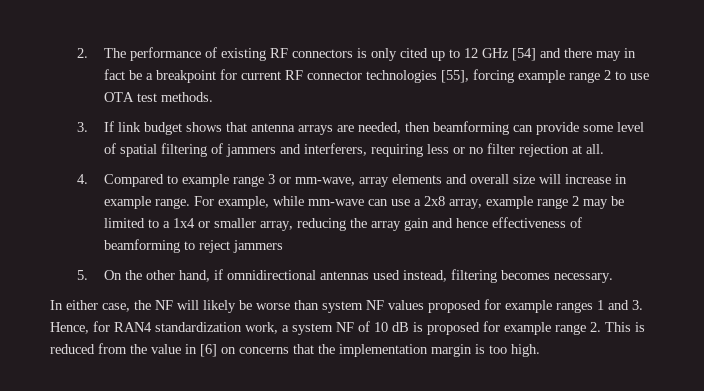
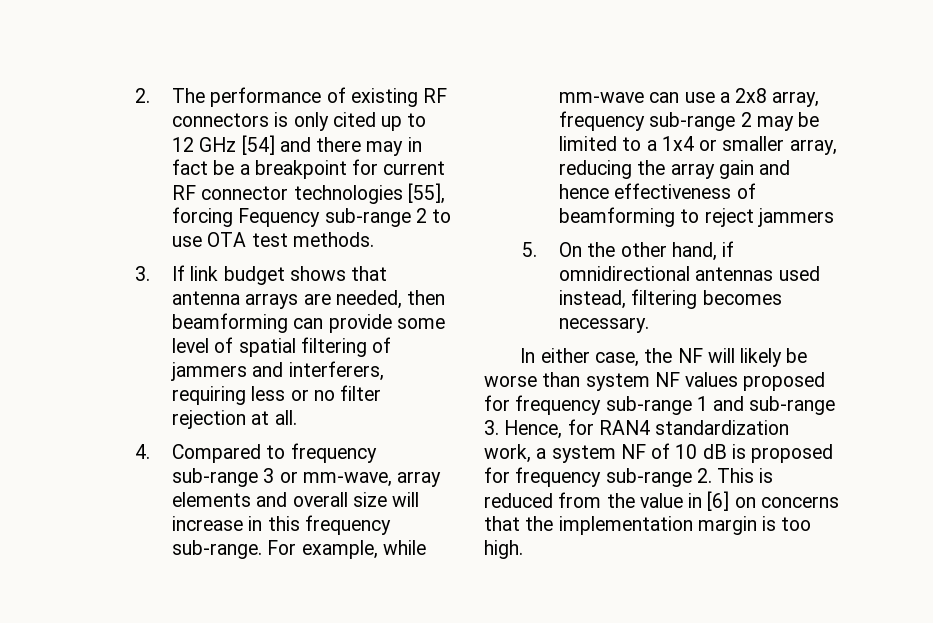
- 2. The performance of existing RF connectors is only cited up to 12 GHz [54] and there may in fact be a breakpoint for current RF connector technologies [55], forcing example range 2 to use OTA test methods.
+ 2. The performance of existing RF connectors is only cited up to 12 GHz [54] and there may in fact be a breakpoint for current RF connector technologies [55], forcing Fequency sub-range 2 to use OTA test methods.
- 4. Compared to example range 3 or mm-wave, array elements and overall size will increase in example range.
+ 4. Compared to frequency sub-range 3 or mm-wave, array elements and overall size will increase in this frequency sub-range.
- For example, while mm-wave can use a 2x8 array, example range 2 may be limited to a 1x4 or smaller array, reducing the array gain and hence effectiveness of beamforming to reject jammers
+ For example, while mm-wave can use a 2x8 array, frequency sub-range 2 may be limited to a 1x4 or smaller array, reducing the array gain and hence effectiveness of beamforming to reject jammers
- In either case, the NF will likely be worse than system NF values proposed for example ranges 1 and 3. Hence, for RAN4 standardization work, a system NF of 10 dB is proposed for example range 2. This is reduced from the value in [6] on concerns that the implementation margin is too high.
+ In either case, the NF will likely be worse than system NF values proposed for frequency sub-range 1 and sub-range 3. Hence, for RAN4 standardization work, a system NF of 10 dB is proposed for frequency sub-range 2. This is reduced from the value in [6] on concerns that the implementation margin is too high.

